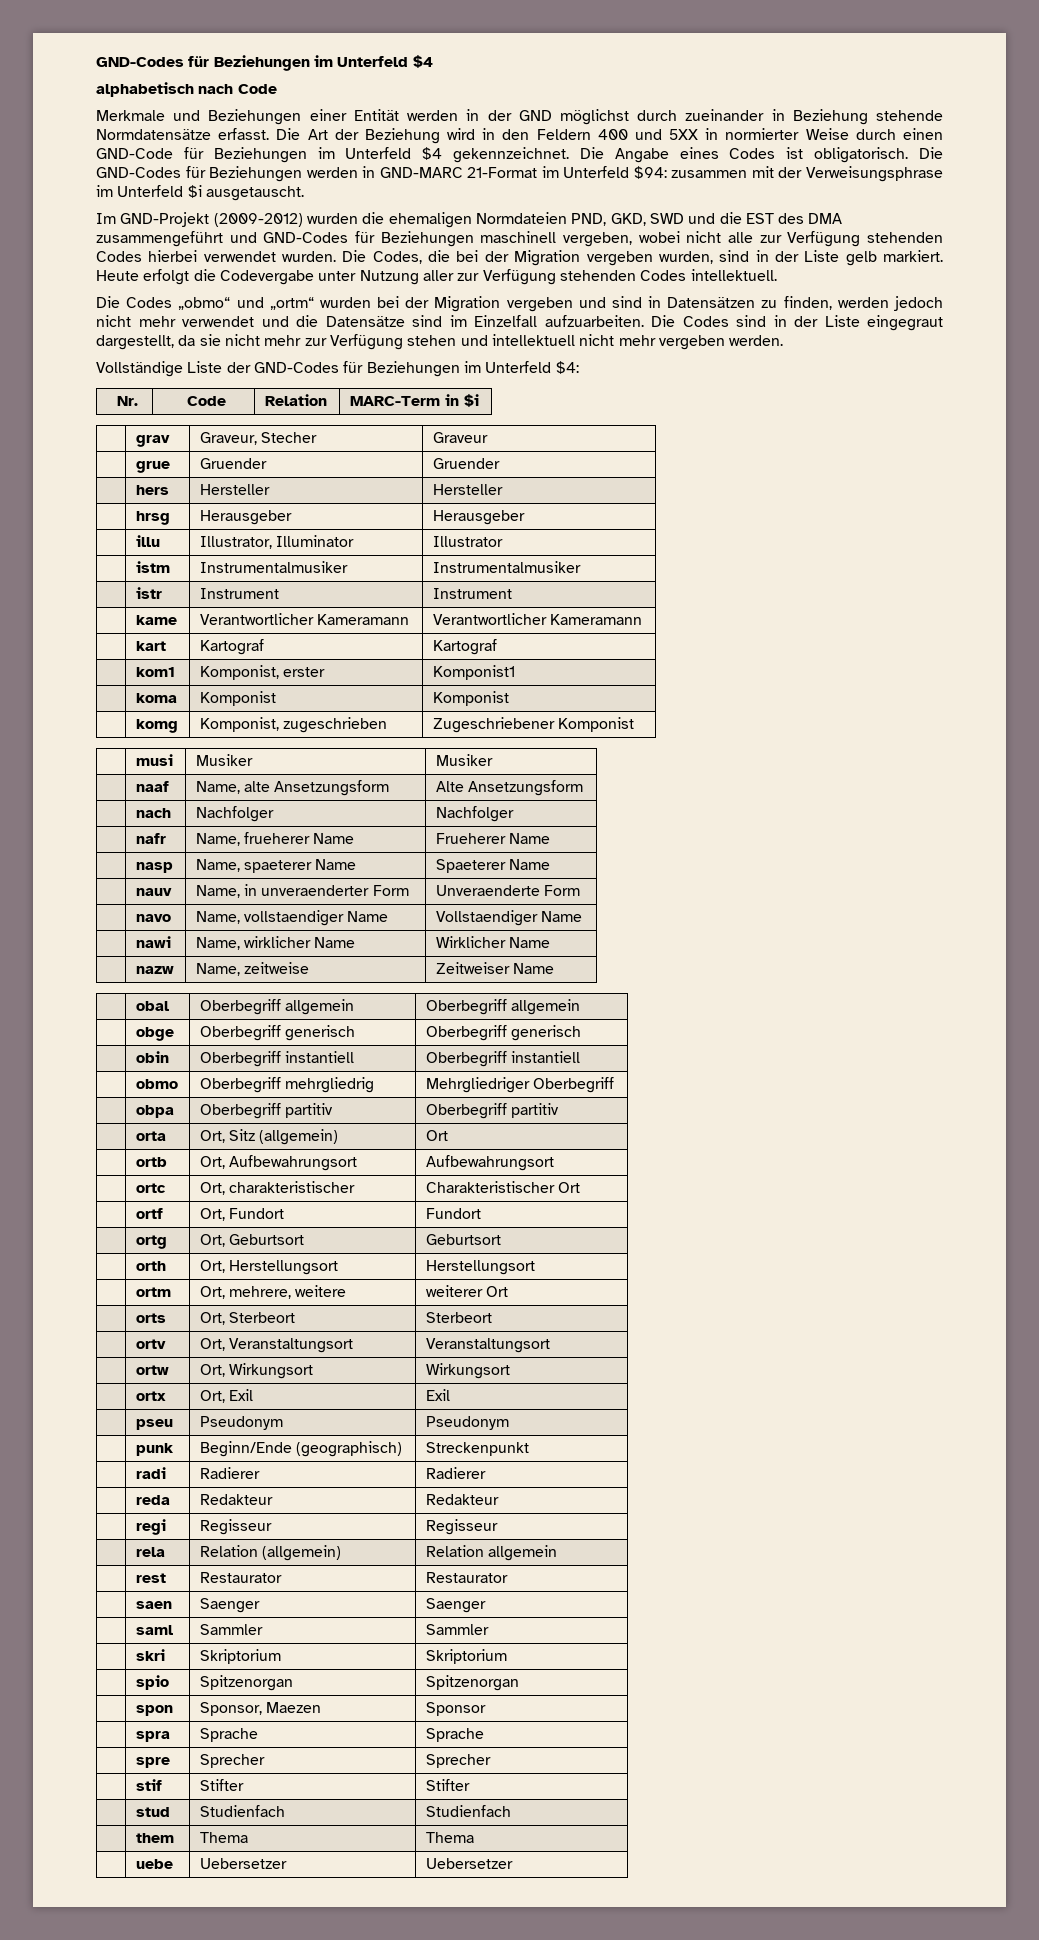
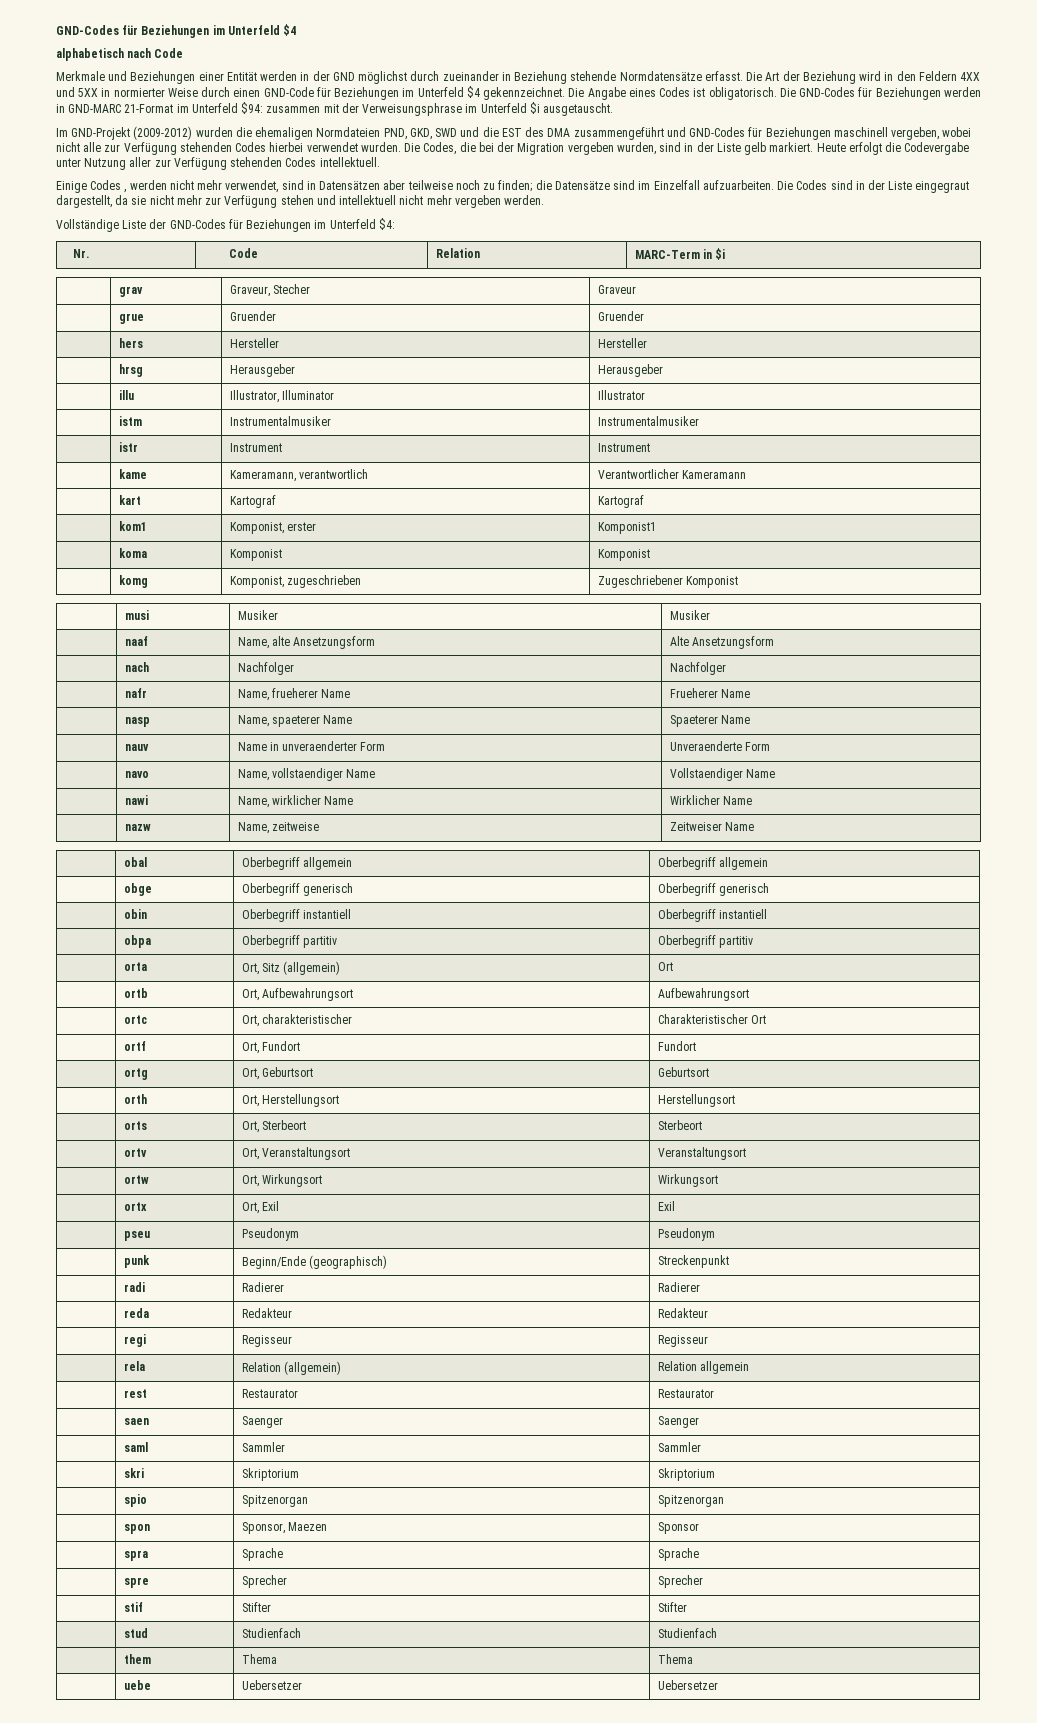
- Die Art der Beziehung wird in den Feldern 400 und 5XX in normierter Weise durch einen GND-Code für Beziehungen im Unterfeld $4 gekennzeichnet.
+ Die Art der Beziehung wird in den Feldern 4XX und 5XX in normierter Weise durch einen GND-Code für Beziehungen im Unterfeld $4 gekennzeichnet.
- Die Codes „obmo“ und „ortm“ wurden bei der Migration vergeben und sind in Datensätzen zu finden, werden jedoch nicht mehr verwendet und die Datensätze sind im Einzelfall aufzuarbeiten.
+ Einige Codes , werden nicht mehr verwendet, sind in Datensätzen aber teilweise noch zu finden; die Datensätze sind im Einzelfall aufzuarbeiten.
- | kame | Verantwortlicher Kameramann | Verantwortlicher Kameramann
+ | kame | Kameramann, verantwortlich | Verantwortlicher Kameramann
- | nauv | Name, in unveraenderter Form | Unveraenderte Form
+ | nauv | Name in unveraenderter Form | Unveraenderte Form
- | obmo | Oberbegriff mehrgliedrig | Mehrgliedriger Oberbegriff
- | ortm | Ort, mehrere, weitere | weiterer Ort

